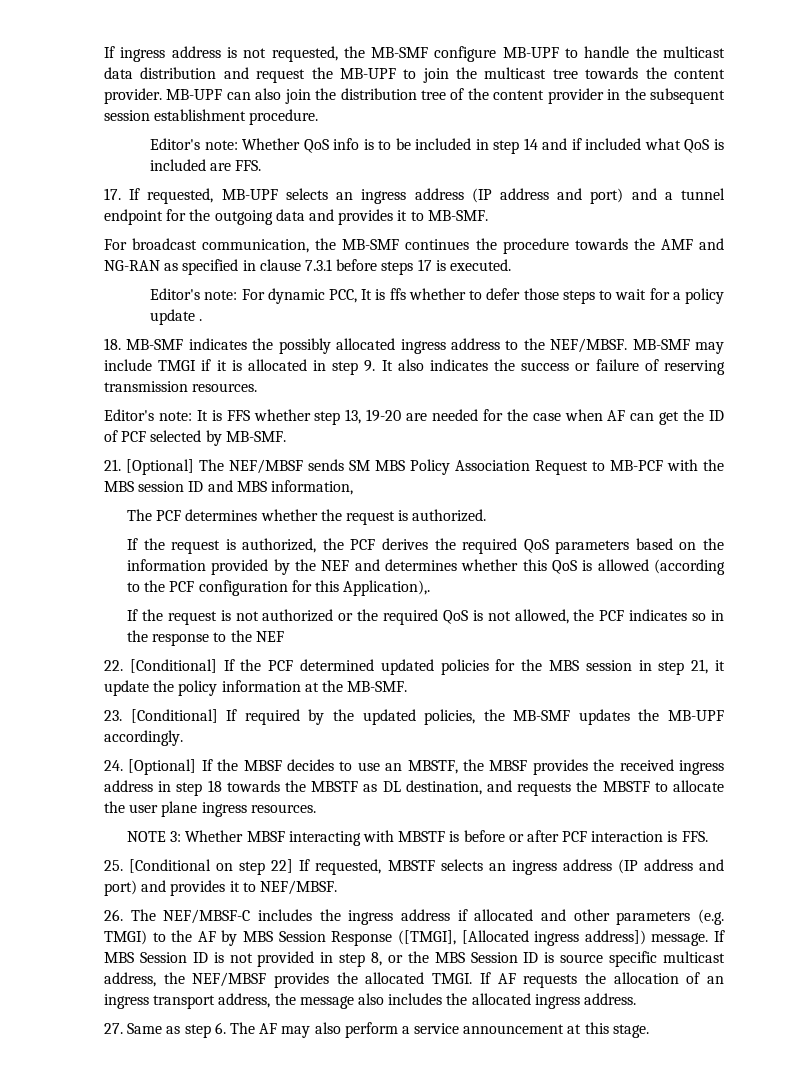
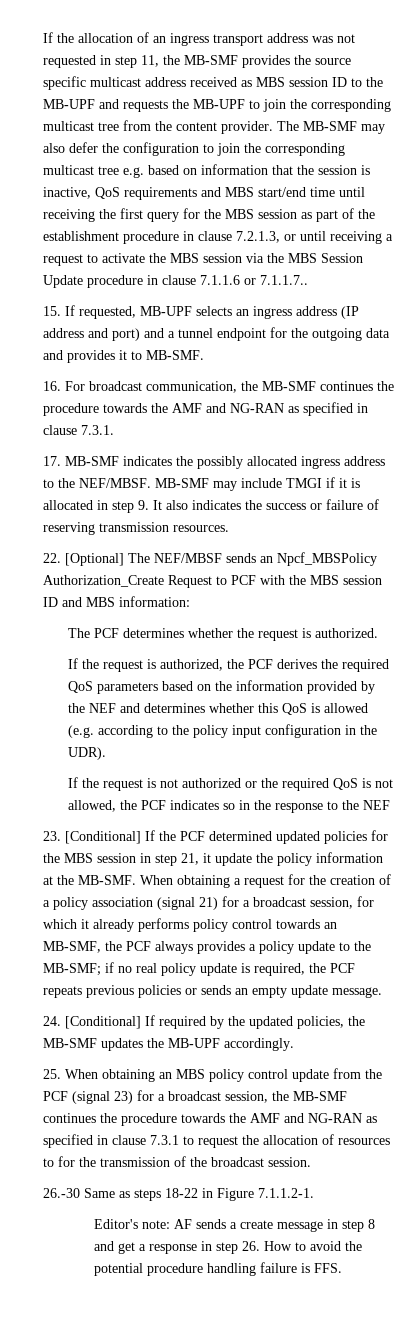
- If ingress address is not requested, the MB-SMF configure MB-UPF to handle the multicast data distribution and request the MB-UPF to join the multicast tree towards the content provider.
+ If the allocation of an ingress transport address was not requested in step 11, the MB-SMF provides the source specific multicast address received as MBS session ID to the MB-UPF and requests the MB-UPF to join the corresponding multicast tree from the content provider.
- MB-UPF can also join the distribution tree of the content provider in the subsequent session establishment procedure.
- Editor's note: Whether QoS info is to be included in step 14 and if included what QoS is included are FFS.
- 17. If requested, MB-UPF selects an ingress address (IP address and port) and a tunnel endpoint for the outgoing data and provides it to MB-SMF.
+ The MB-SMF may also defer the configuration to join the corresponding multicast tree e.g. based on information that the session is inactive, QoS requirements and MBS start/end time until receiving the first query for the MBS session as part of the establishment procedure in clause 7.2.1.3, or until receiving a request to activate the MBS session via the MBS Session Update procedure in clause 7.1.1.6 or 7.1.1.7..
+ 15. If requested, MB-UPF selects an ingress address (IP address and port) and a tunnel endpoint for the outgoing data and provides it to MB-SMF.
- For broadcast communication, the MB-SMF continues the procedure towards the AMF and NG-RAN as specified in clause 7.3.1 before steps 17 is executed.
- Editor's note: For dynamic PCC, It is ffs whether to defer those steps to wait for a policy update .
- 18. MB-SMF indicates the possibly allocated ingress address to the NEF/MBSF.
+ 16. For broadcast communication, the MB-SMF continues the procedure towards the AMF and NG-RAN as specified in clause 7.3.1.
+ 17. MB-SMF indicates the possibly allocated ingress address to the NEF/MBSF.
- Editor's note: It is FFS whether step 13, 19-20 are needed for the case when AF can get the ID of PCF selected by MB-SMF.
- 21. [Optional] The NEF/MBSF sends SM MBS Policy Association Request to MB-PCF with the MBS session ID and MBS information,
+ 22. [Optional] The NEF/MBSF sends an Npcf_MBSPolicy Authorization_Create Request to PCF with the MBS session ID and MBS information:
- If the request is authorized, the PCF derives the required QoS parameters based on the information provided by the NEF and determines whether this QoS is allowed (according to the PCF configuration for this Application),.
+ If the request is authorized, the PCF derives the required QoS parameters based on the information provided by the NEF and determines whether this QoS is allowed (e.g. according to the policy input configuration in the UDR).
- 22. [Conditional] If the PCF determined updated policies for the MBS session in step 21, it update the policy information at the MB-SMF.
- 23. [Conditional] If required by the updated policies, the MB-SMF updates the MB-UPF accordingly.
+ 23. [Conditional] If the PCF determined updated policies for the MBS session in step 21, it update the policy information at the MB-SMF. When obtaining a request for the creation of a policy association (signal 21) for a broadcast session, for which it already performs policy control towards an MB-SMF, the PCF always provides a policy update to the MB-SMF; if no real policy update is required, the PCF repeats previous policies or sends an empty update message.
+ 24. [Conditional] If required by the updated policies, the MB-SMF updates the MB-UPF accordingly.
- 24. [Optional] If the MBSF decides to use an MBSTF, the MBSF provides the received ingress address in step 18 towards the MBSTF as DL destination, and requests the MBSTF to allocate the user plane ingress resources.
- NOTE 3: Whether MBSF interacting with MBSTF is before or after PCF interaction is FFS.
- 25. [Conditional on step 22] If requested, MBSTF selects an ingress address (IP address and port) and provides it to NEF/MBSF.
- 26. The NEF/MBSF-C includes the ingress address if allocated and other parameters (e.g. TMGI) to the AF by MBS Session Response ([TMGI], [Allocated ingress address]) message. If MBS Session ID is not provided in step 8, or the MBS Session ID is source specific multicast address, the NEF/MBSF provides the allocated TMGI. If AF requests the allocation of an ingress transport address, the message also includes the allocated ingress address.
- 27. Same as step 6. The AF may also perform a service announcement at this stage.
+ 25. When obtaining an MBS policy control update from the PCF (signal 23) for a broadcast session, the MB-SMF continues the procedure towards the AMF and NG-RAN as specified in clause 7.3.1 to request the allocation of resources to for the transmission of the broadcast session.
+ 26.-30 Same as steps 18-22 in Figure 7.1.1.2-1.
+ Editor's note: AF sends a create message in step 8 and get a response in step 26. How to avoid the potential procedure handling failure is FFS.

